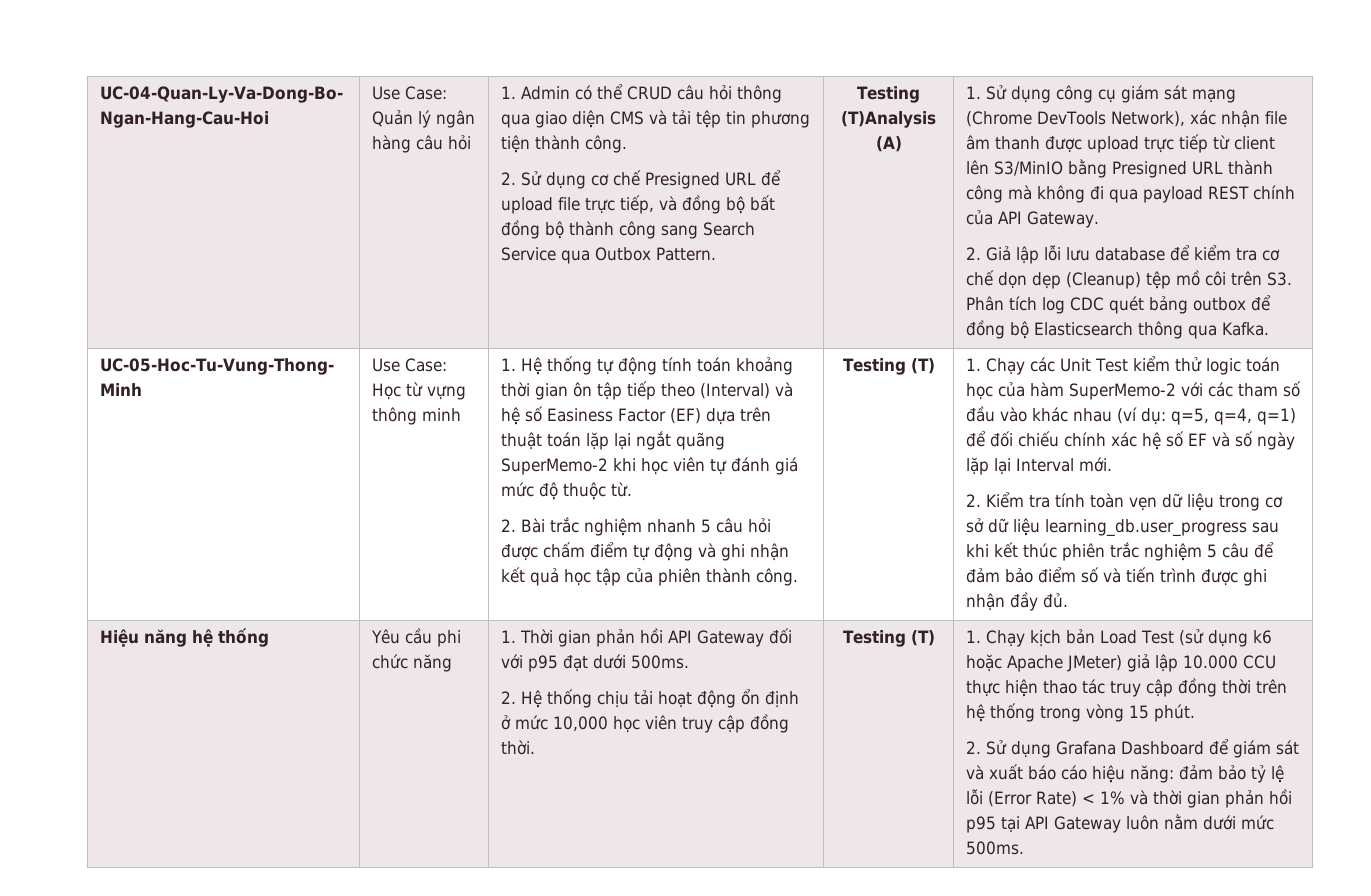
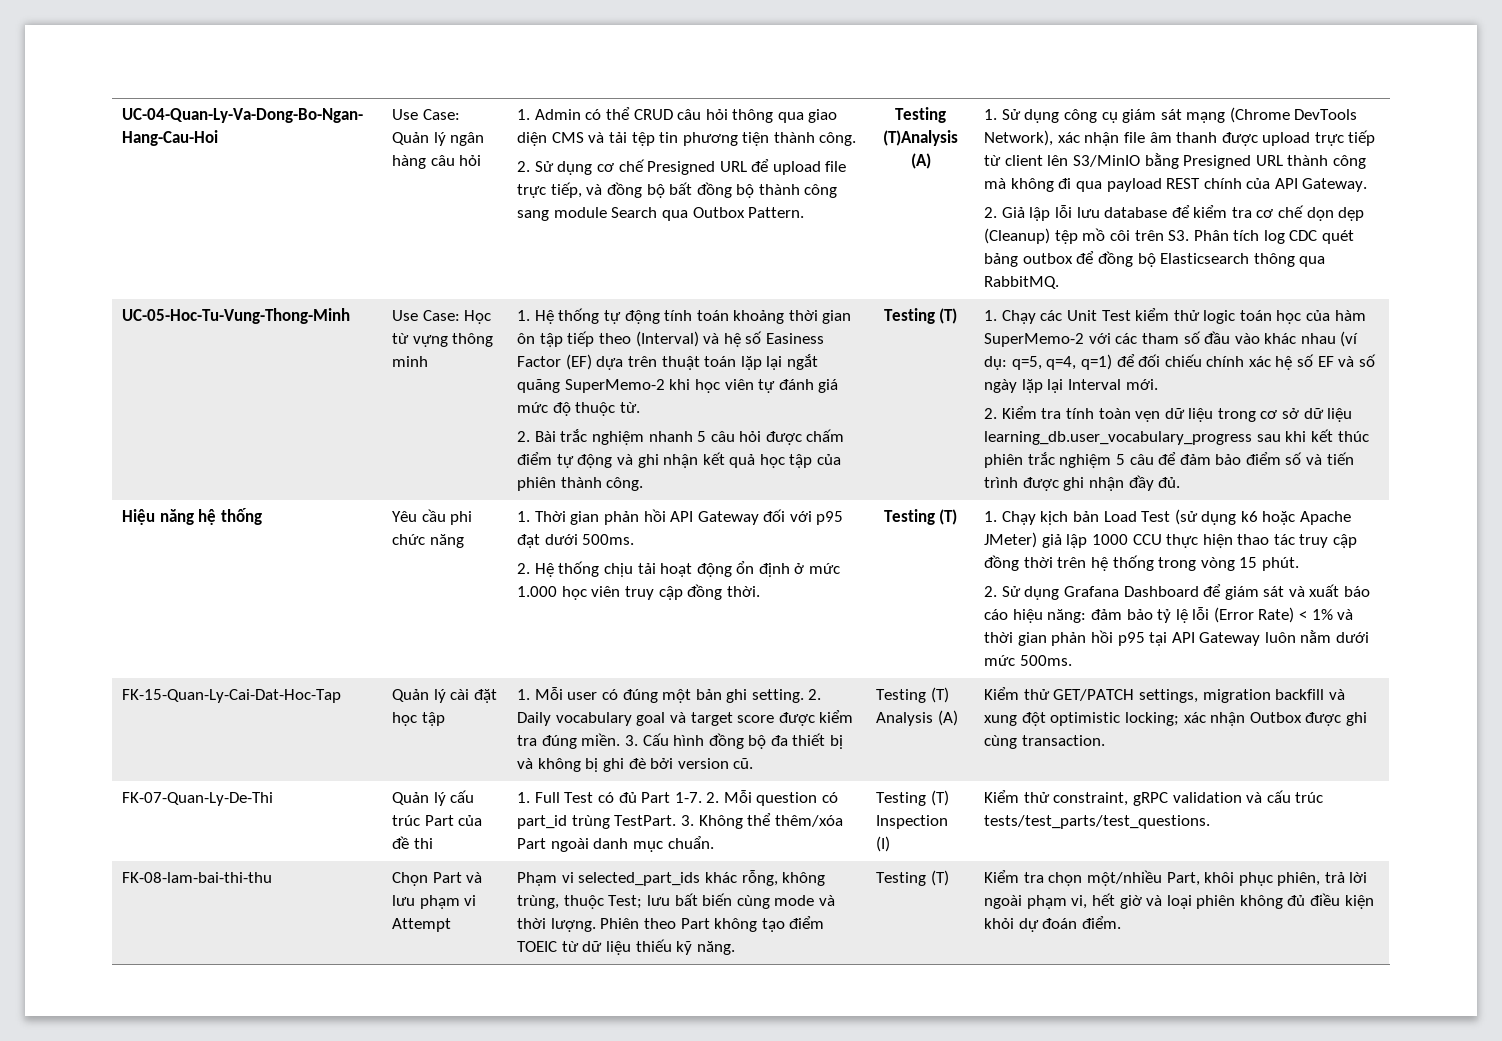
- 2. Sử dụng cơ chế Presigned URL để upload file trực tiếp, và đồng bộ bất đồng bộ thành công sang Search Service qua Outbox Pattern.
+ 2. Sử dụng cơ chế Presigned URL để upload file trực tiếp, và đồng bộ bất đồng bộ thành công sang module Search qua Outbox Pattern.
- 2. Giả lập lỗi lưu database để kiểm tra cơ chế dọn dẹp (Cleanup) tệp mồ côi trên S3. Phân tích log CDC quét bảng outbox để đồng bộ Elasticsearch thông qua Kafka.
+ 2. Giả lập lỗi lưu database để kiểm tra cơ chế dọn dẹp (Cleanup) tệp mồ côi trên S3. Phân tích log CDC quét bảng outbox để đồng bộ Elasticsearch thông qua RabbitMQ.
- 2. Kiểm tra tính toàn vẹn dữ liệu trong cơ sở dữ liệu learning_db.user_progress sau khi kết thúc phiên trắc nghiệm 5 câu để đảm bảo điểm số và tiến trình được ghi nhận đầy đủ.
+ 2. Kiểm tra tính toàn vẹn dữ liệu trong cơ sở dữ liệu learning_db.user_vocabulary_progress sau khi kết thúc phiên trắc nghiệm 5 câu để đảm bảo điểm số và tiến trình được ghi nhận đầy đủ.
- 2. Hệ thống chịu tải hoạt động ổn định ở mức 10,000 học viên truy cập đồng thời.
+ 2. Hệ thống chịu tải hoạt động ổn định ở mức 1.000 học viên truy cập đồng thời.
- 1. Chạy kịch bản Load Test (sử dụng k6 hoặc Apache JMeter) giả lập 10.000 CCU thực hiện thao tác truy cập đồng thời trên hệ thống trong vòng 15 phút.
+ 1. Chạy kịch bản Load Test (sử dụng k6 hoặc Apache JMeter) giả lập 1000 CCU thực hiện thao tác truy cập đồng thời trên hệ thống trong vòng 15 phút.
+ FK-15-Quan-Ly-Cai-Dat-Hoc-Tap | Quản lý cài đặt học tập | 1. Mỗi user có đúng một bản ghi setting. 2. Daily vocabulary goal và target score được kiểm tra đúng miền. 3. Cấu hình đồng bộ đa thiết bị và không bị ghi đè bởi version cũ. | Testing (T) Analysis (A) | Kiểm thử GET/PATCH settings, migration backfill và xung đột optimistic locking; xác nhận Outbox được ghi cùng transaction.
+ FK-07-Quan-Ly-De-Thi | Quản lý cấu trúc Part của đề thi | 1. Full Test có đủ Part 1-7. 2. Mỗi question có part_id trùng TestPart. 3. Không thể thêm/xóa Part ngoài danh mục chuẩn. | Testing (T) Inspection (I) | Kiểm thử constraint, gRPC validation và cấu trúc tests/test_parts/test_questions.
+ FK-08-lam-bai-thi-thu | Chọn Part và lưu phạm vi Attempt | Phạm vi selected_part_ids khác rỗng, không trùng, thuộc Test; lưu bất biến cùng mode và thời lượng. Phiên theo Part không tạo điểm TOEIC từ dữ liệu thiếu kỹ năng. | Testing (T) | Kiểm tra chọn một/nhiều Part, khôi phục phiên, trả lời ngoài phạm vi, hết giờ và loại phiên không đủ điều kiện khỏi dự đoán điểm.

